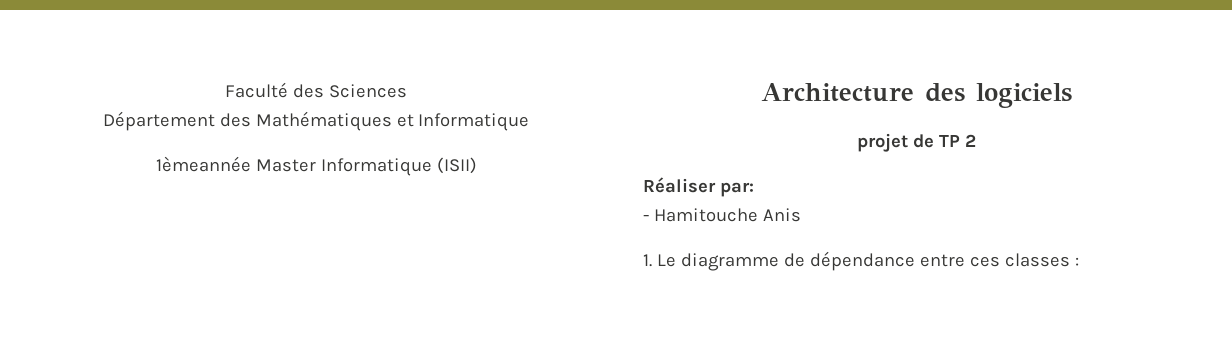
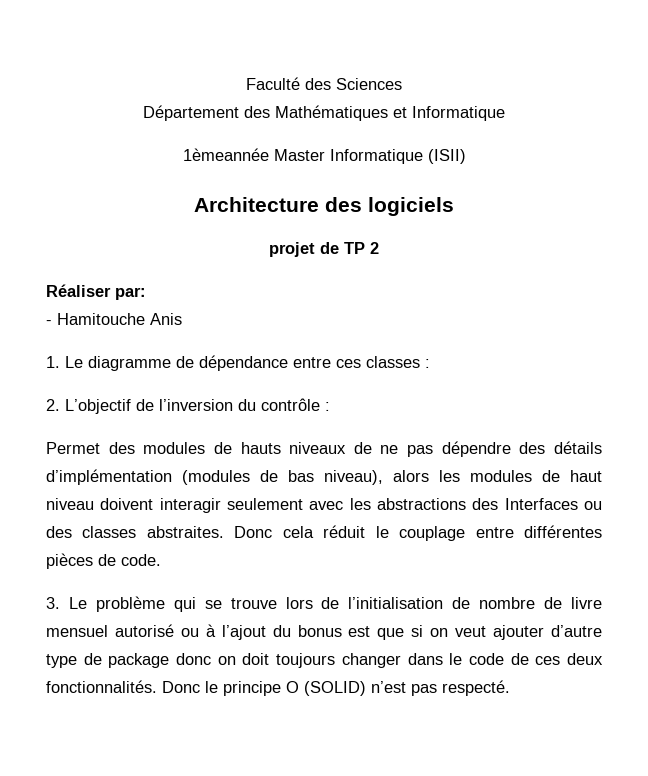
+ 2. L’objectif de l’inversion du contrôle :
+ Permet des modules de hauts niveaux de ne pas dépendre des détails d’implémentation (modules de bas niveau), alors les modules de haut niveau doivent interagir seulement avec les abstractions des Interfaces ou des classes abstraites. Donc cela réduit le couplage entre différentes pièces de code.
+ 3. Le problème qui se trouve lors de l’initialisation de nombre de livre mensuel autorisé ou à l’ajout du bonus est que si on veut ajouter d’autre type de package donc on doit toujours changer dans le code de ces deux fonctionnalités. Donc le principe O (SOLID) n’est pas respecté.

